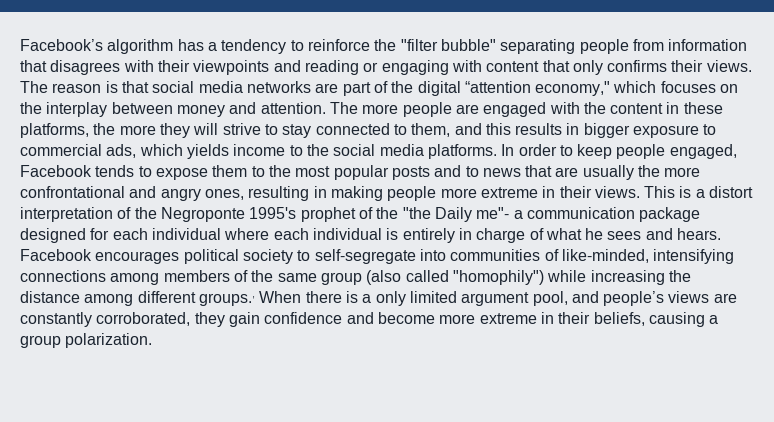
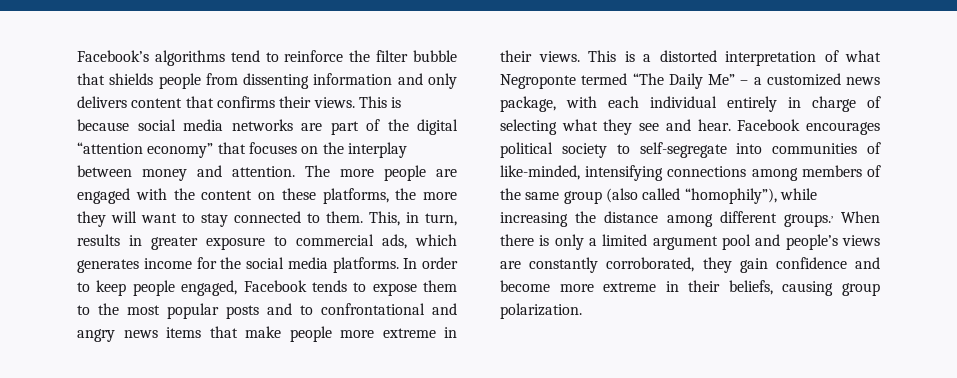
- Facebook’s algorithm has a tendency to reinforce the "filter bubble" separating people from information that disagrees with their viewpoints and reading or engaging with content that only confirms their views.
+ Facebook’s algorithms tend to reinforce the filter bubble that shields people from dissenting information and only delivers content that confirms their views.
- The reason is that social media networks are part of the digital “attention economy," which focuses on the interplay between money and attention.
+ This is because social media networks are part of the digital “attention economy” that focuses on the interplay between money and attention.
- The more people are engaged with the content in these platforms, the more they will strive to stay connected to them, and this results in bigger exposure to commercial ads, which yields income to the social media platforms.
+ The more people are engaged with the content on these platforms, the more they will want to stay connected to them. This, in turn, results in greater exposure to commercial ads, which generates income for the social media platforms.
- In order to keep people engaged, Facebook tends to expose them to the most popular posts and to news that are usually the more confrontational and angry ones, resulting in making people more extreme in their views.
+ In order to keep people engaged, Facebook tends to expose them to the most popular posts and to confrontational and angry news items that make people more extreme in their views.
- This is a distort interpretation of the Negroponte 1995's prophet of the "the Daily me"- a communication package designed for each individual where each individual is entirely in charge of what he sees and hears.
+ This is a distorted interpretation of what Negroponte termed “The Daily Me” – a customized news package, with each individual entirely in charge of selecting what they see and hear.
- Facebook encourages political society to self-segregate into communities of like-minded, intensifying connections among members of the same group (also called "homophily") while increasing the distance among different groups., When there is a only limited argument pool, and people’s views are constantly corroborated, they gain confidence and become more extreme in their beliefs, causing a group polarization.
+ Facebook encourages political society to self-segregate into communities of like-minded, intensifying connections among members of the same group (also called “homophily”), while increasing the distance among different groups., When there is only a limited argument pool and people’s views are constantly corroborated, they gain confidence and become more extreme in their beliefs, causing group polarization.

